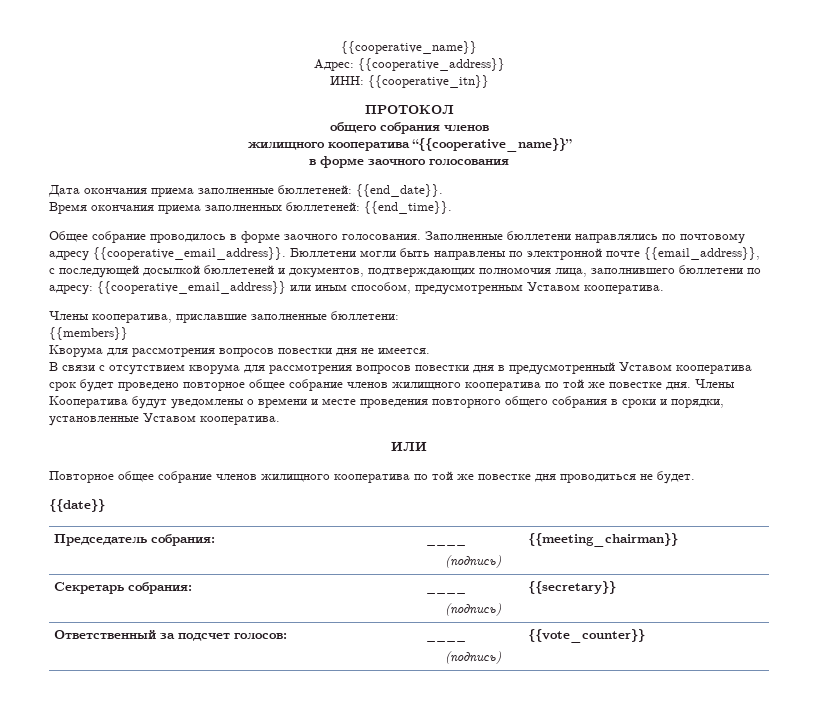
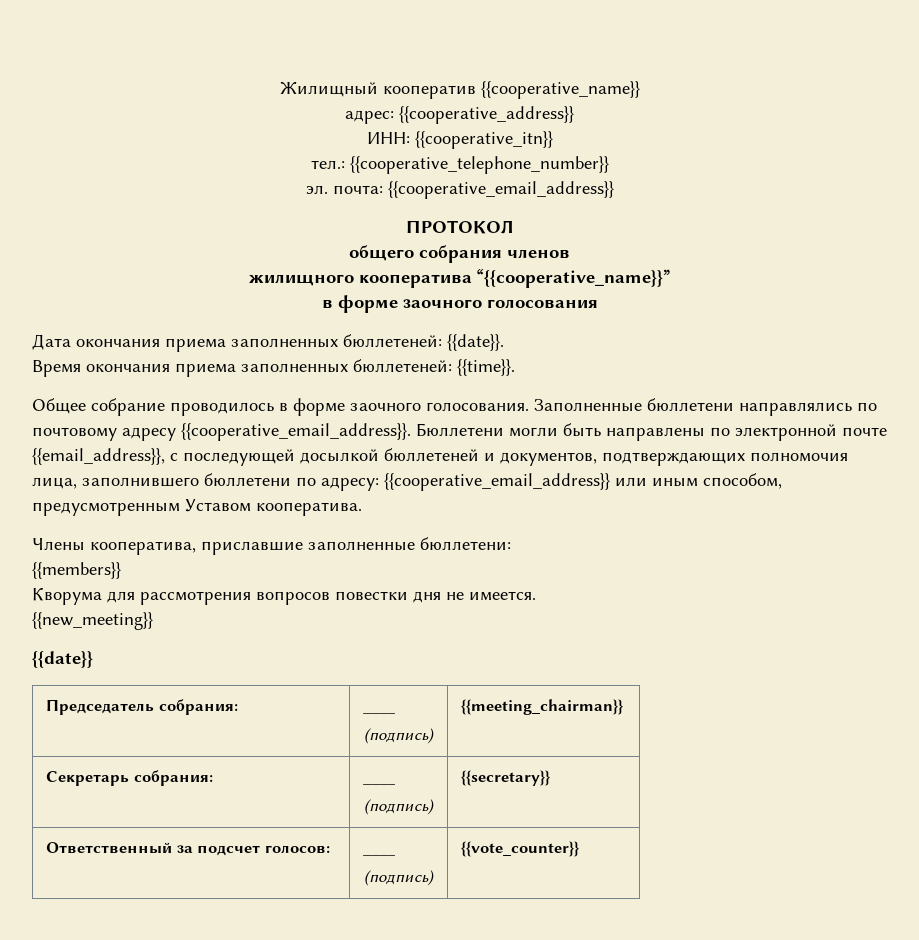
- {{cooperative_name}}
+ Жилищный кооператив {{cooperative_name}}
- Адрес: {{cooperative_address}}
+ адрес: {{cooperative_address}}
+ тел.: {{cooperative_telephone_number}}
+ эл. почта: {{cooperative_email_address}}
- Дата окончания приема заполненные бюллетеней: {{end_date}}.
+ Дата окончания приема заполненных бюллетеней: {{date}}.
- Время окончания приема заполненных бюллетеней: {{end_time}}.
+ Время окончания приема заполненных бюллетеней: {{time}}.
- В связи с отсутствием кворума для рассмотрения вопросов повестки дня в предусмотренный Уставом кооператива срок будет проведено повторное общее собрание членов жилищного кооператива по той же повестке дня. Члены Кооператива будут уведомлены о времени и месте проведения повторного общего собрания в сроки и порядки, установленные Уставом кооператива.
- ИЛИ
- Повторное общее собрание членов жилищного кооператива по той же повестке дня проводиться не будет.
+ {{new_meeting}}

